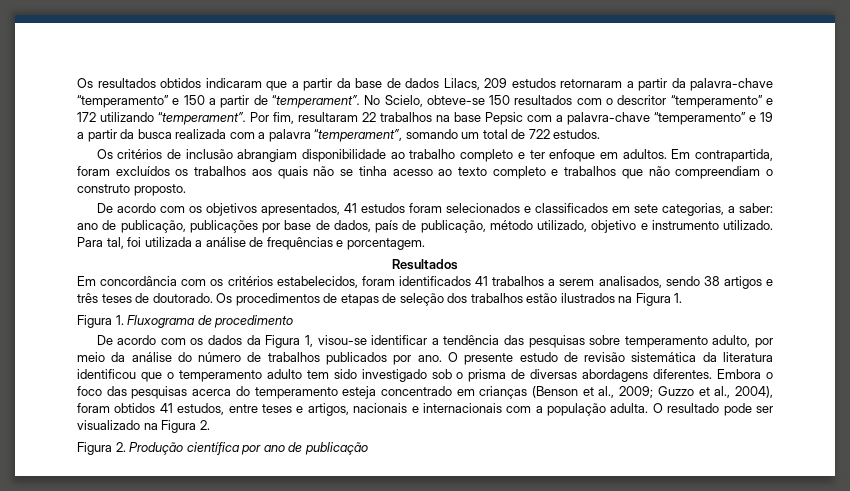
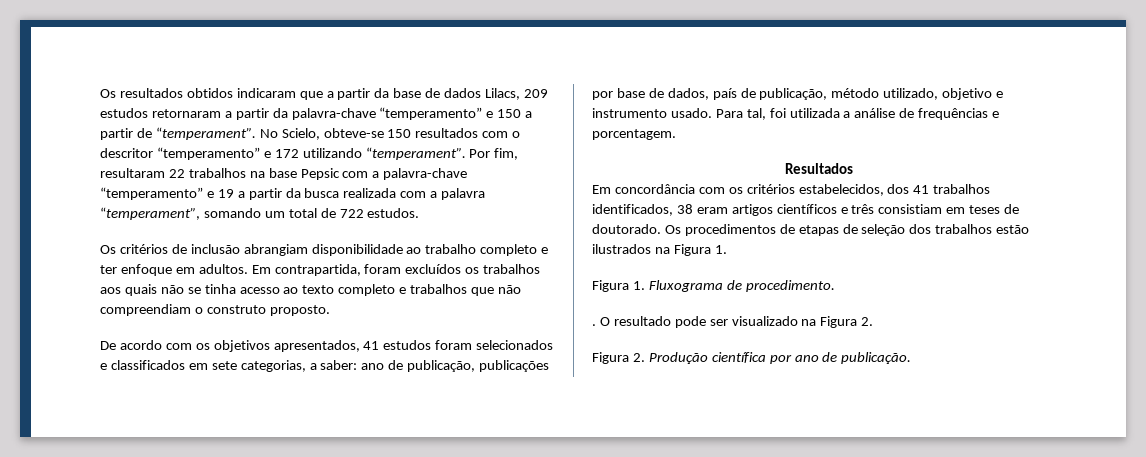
- De acordo com os objetivos apresentados, 41 estudos foram selecionados e classificados em sete categorias, a saber: ano de publicação, publicações por base de dados, país de publicação, método utilizado, objetivo e instrumento utilizado.
+ De acordo com os objetivos apresentados, 41 estudos foram selecionados e classificados em sete categorias, a saber: ano de publicação, publicações por base de dados, país de publicação, método utilizado, objetivo e instrumento usado.
- Em concordância com os critérios estabelecidos, foram identificados 41 trabalhos a serem analisados, sendo 38 artigos e três teses de doutorado.
+ Em concordância com os critérios estabelecidos, dos 41 trabalhos identificados, 38 eram artigos científicos e três consistiam em teses de doutorado.
- Figura 1. Fluxograma de procedimento
- De acordo com os dados da Figura 1, visou-se identificar a tendência das pesquisas sobre temperamento adulto, por meio da análise do número de trabalhos publicados por ano. O presente estudo de revisão sistemática da literatura identificou que o temperamento adulto tem sido investigado sob o prisma de diversas abordagens diferentes. Embora o foco das pesquisas acerca do temperamento esteja concentrado em crianças (Benson et al., 2009; Guzzo et al., 2004), foram obtidos 41 estudos, entre teses e artigos, nacionais e internacionais com a população adulta.
+ Figura 1. Fluxograma de procedimento.
+ .
- Figura 2. Produção científica por ano de publicação
+ Figura 2. Produção científica por ano de publicação.

